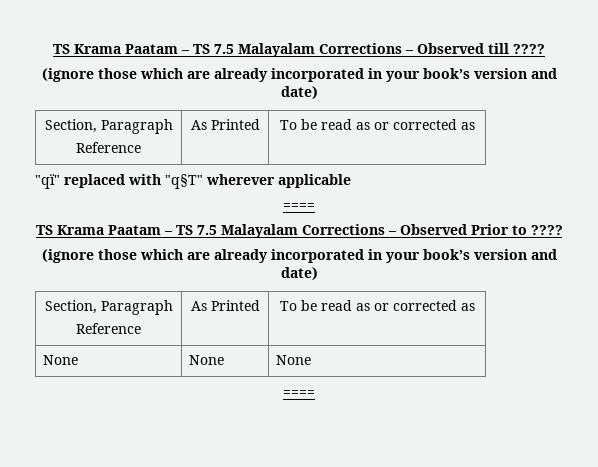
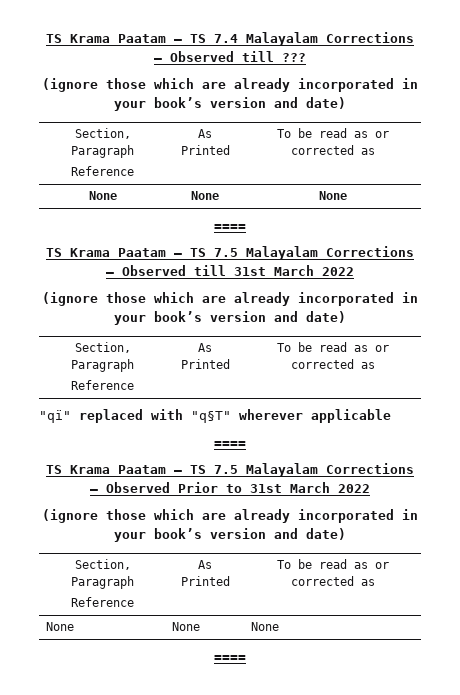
- TS Krama Paatam – TS 7.5 Malayalam Corrections – Observed till ????
+ TS Krama Paatam – TS 7.4 Malayalam Corrections – Observed till ???
+ (ignore those which are already incorporated in your book’s version and date)
+ Section, Paragraph
+ Reference | As Printed | To be read as or corrected as
+ None | None | None
+ ====
+ TS Krama Paatam – TS 7.5 Malayalam Corrections – Observed till 31st March 2022
- TS Krama Paatam – TS 7.5 Malayalam Corrections – Observed Prior to ????
+ TS Krama Paatam – TS 7.5 Malayalam Corrections – Observed Prior to 31st March 2022

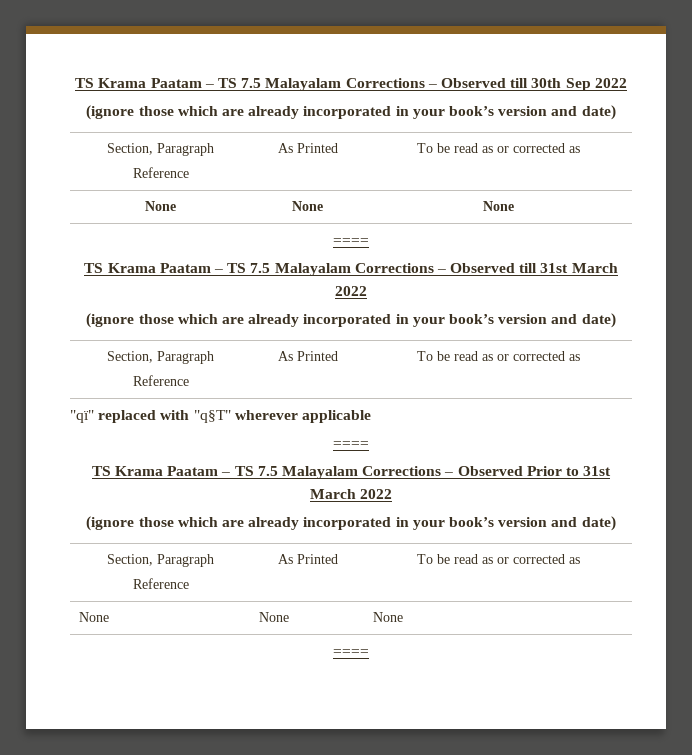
- TS Krama Paatam – TS 7.4 Malayalam Corrections – Observed till ???
+ TS Krama Paatam – TS 7.5 Malayalam Corrections – Observed till 30th Sep 2022

